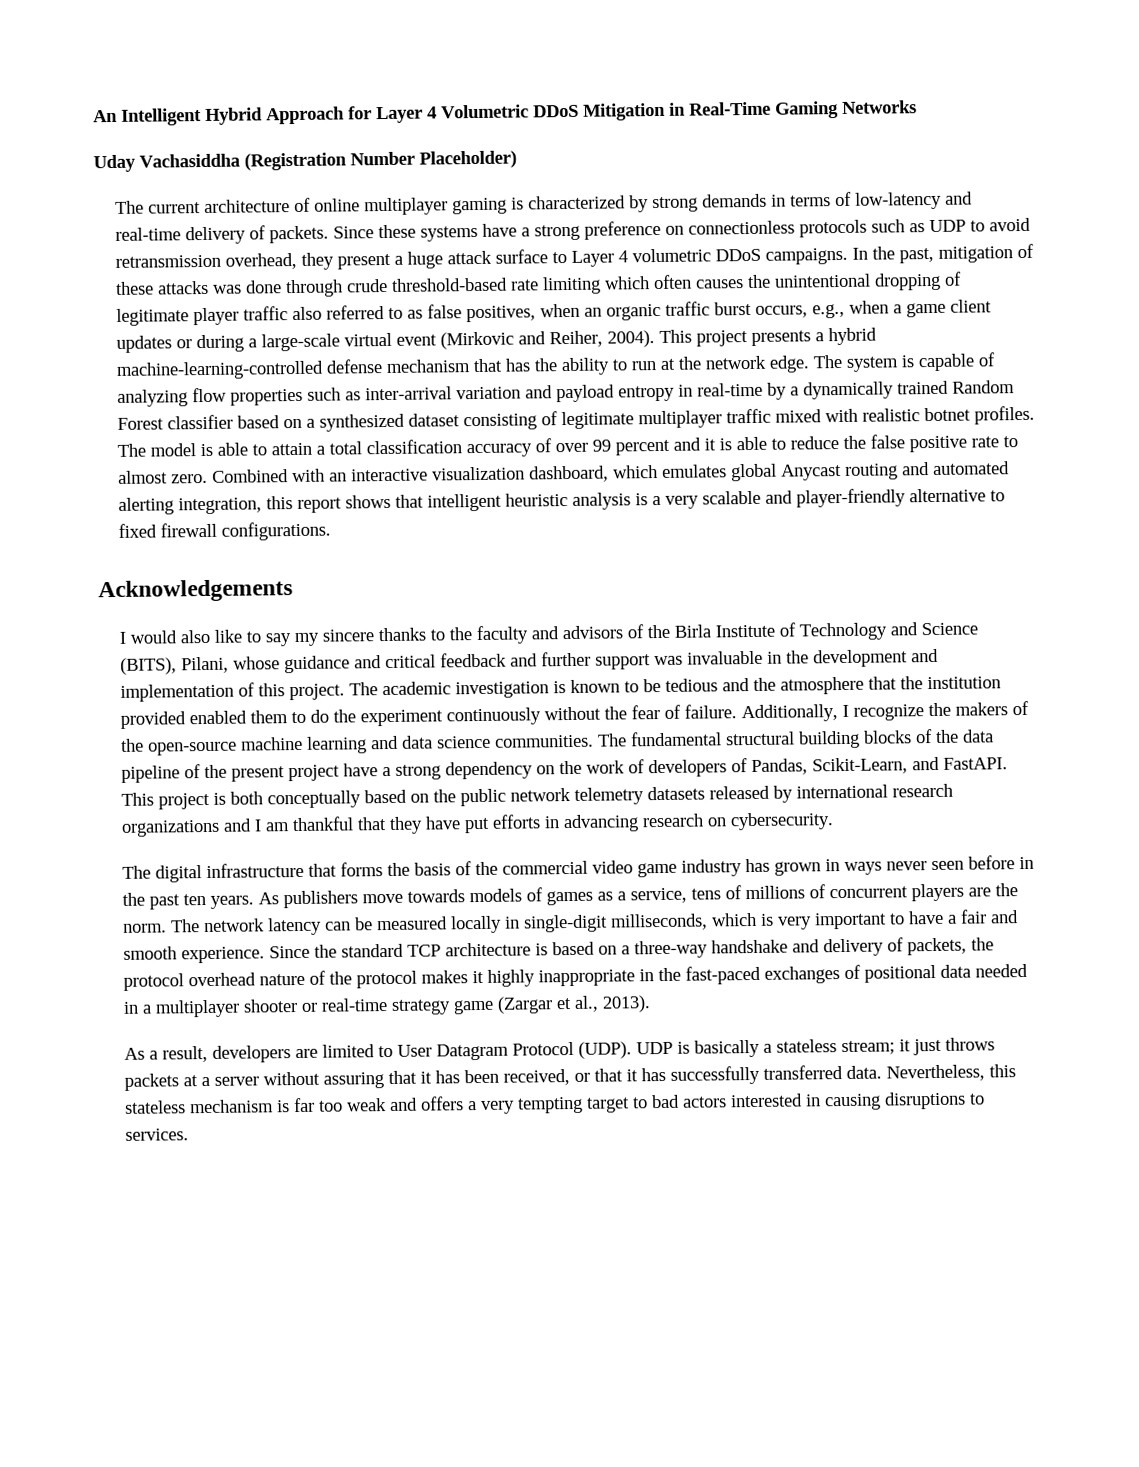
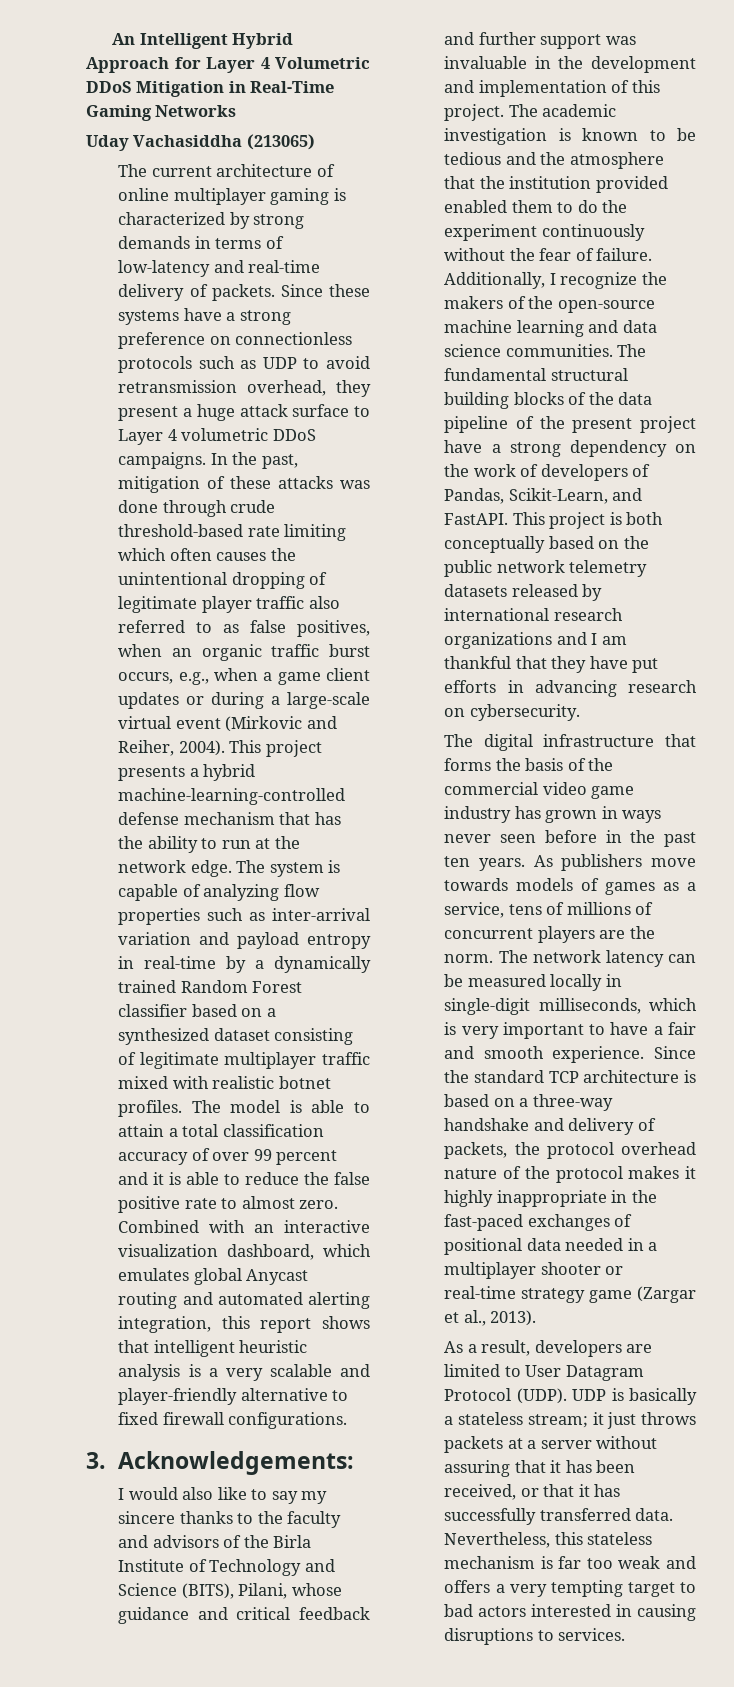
- Uday Vachasiddha (Registration Number Placeholder)
+ Uday Vachasiddha (213065)
- Acknowledgements
+ 3. Acknowledgements:

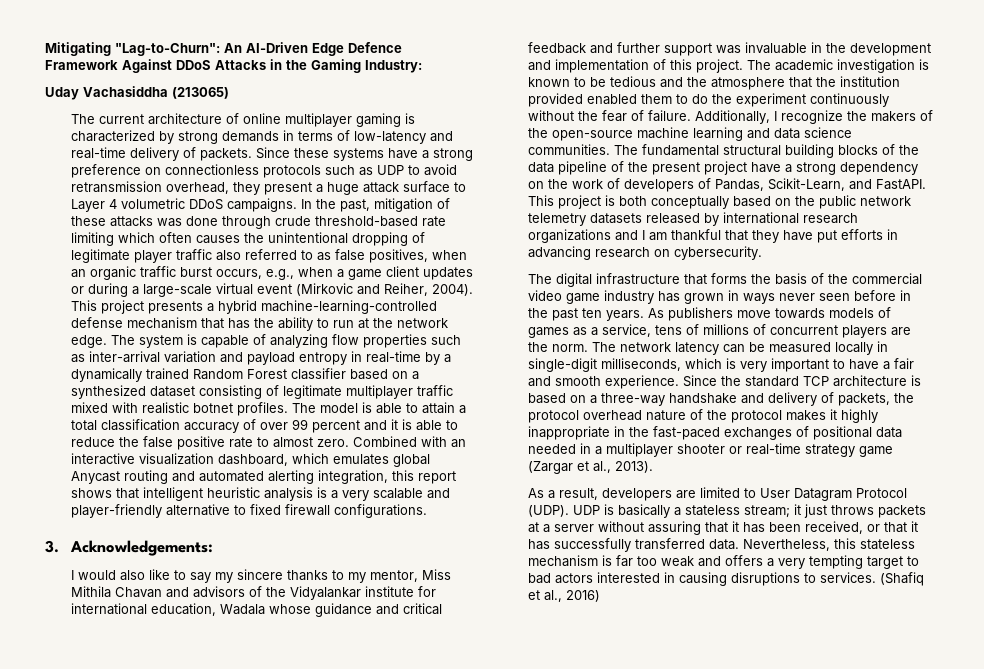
- An Intelligent Hybrid Approach for Layer 4 Volumetric DDoS Mitigation in Real-Time Gaming Networks
+ Mitigating "Lag-to-Churn": An AI-Driven Edge Defence Framework Against DDoS Attacks in the Gaming Industry:
- I would also like to say my sincere thanks to the faculty and advisors of the Birla Institute of Technology and Science (BITS), Pilani, whose guidance and critical feedback and further support was invaluable in the development and implementation of this project.
+ I would also like to say my sincere thanks to my mentor, Miss Mithila Chavan and advisors of the Vidyalankar institute for international education, Wadala whose guidance and critical feedback and further support was invaluable in the development and implementation of this project.
+ (Shafiq et al., 2016)

